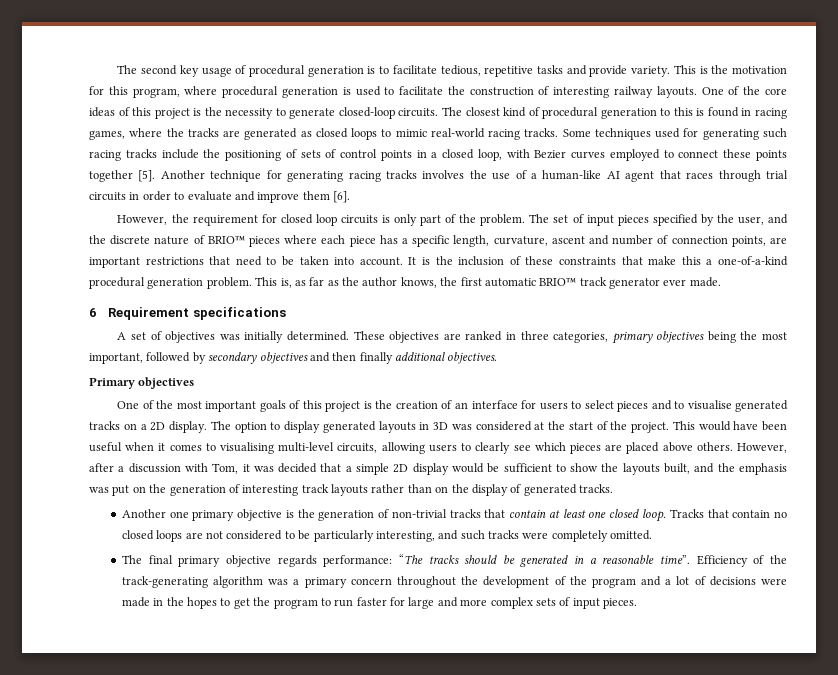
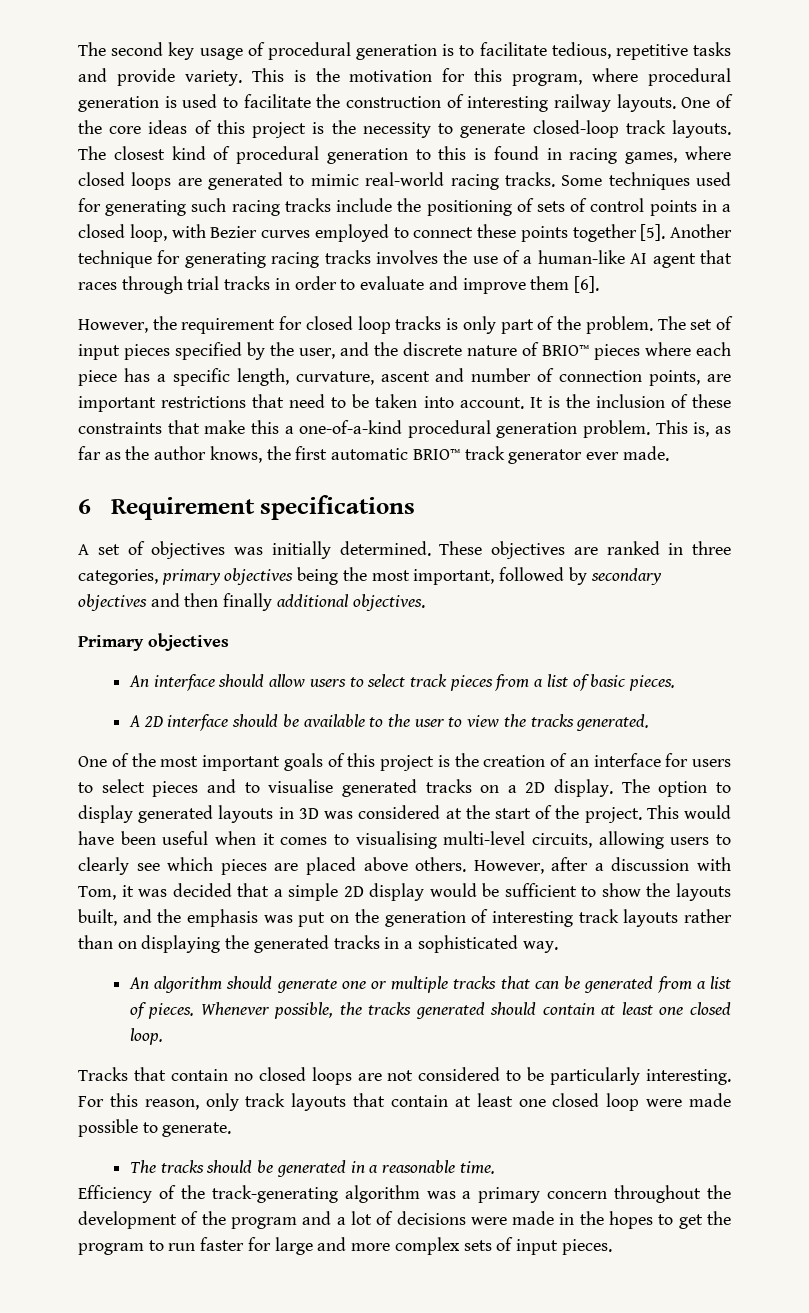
- One of the core ideas of this project is the necessity to generate closed-loop circuits.
+ One of the core ideas of this project is the necessity to generate closed-loop track layouts.
- The closest kind of procedural generation to this is found in racing games, where the tracks are generated as closed loops to mimic real-world racing tracks.
+ The closest kind of procedural generation to this is found in racing games, where closed loops are generated to mimic real-world racing tracks.
- Another technique for generating racing tracks involves the use of a human-like AI agent that races through trial circuits in order to evaluate and improve them [6].
+ Another technique for generating racing tracks involves the use of a human-like AI agent that races through trial tracks in order to evaluate and improve them [6].
- However, the requirement for closed loop circuits is only part of the problem.
+ However, the requirement for closed loop tracks is only part of the problem.
+ An interface should allow users to select track pieces from a list of basic pieces.
+ A 2D interface should be available to the user to view the tracks generated.
- However, after a discussion with Tom, it was decided that a simple 2D display would be sufficient to show the layouts built, and the emphasis was put on the generation of interesting track layouts rather than on the display of generated tracks.
- Another one primary objective is the generation of non-trivial tracks that contain at least one closed loop. Tracks that contain no closed loops are not considered to be particularly interesting, and such tracks were completely omitted.
- The final primary objective regards performance: “The tracks should be generated in a reasonable time”. Efficiency of the track-generating algorithm was a primary concern throughout the development of the program and a lot of decisions were made in the hopes to get the program to run faster for large and more complex sets of input pieces.
+ However, after a discussion with Tom, it was decided that a simple 2D display would be sufficient to show the layouts built, and the emphasis was put on the generation of interesting track layouts rather than on displaying the generated tracks in a sophisticated way.
+ An algorithm should generate one or multiple tracks that can be generated from a list of pieces. Whenever possible, the tracks generated should contain at least one closed loop.
+ Tracks that contain no closed loops are not considered to be particularly interesting. For this reason, only track layouts that contain at least one closed loop were made possible to generate.
+ The tracks should be generated in a reasonable time.
+ Efficiency of the track-generating algorithm was a primary concern throughout the development of the program and a lot of decisions were made in the hopes to get the program to run faster for large and more complex sets of input pieces.

